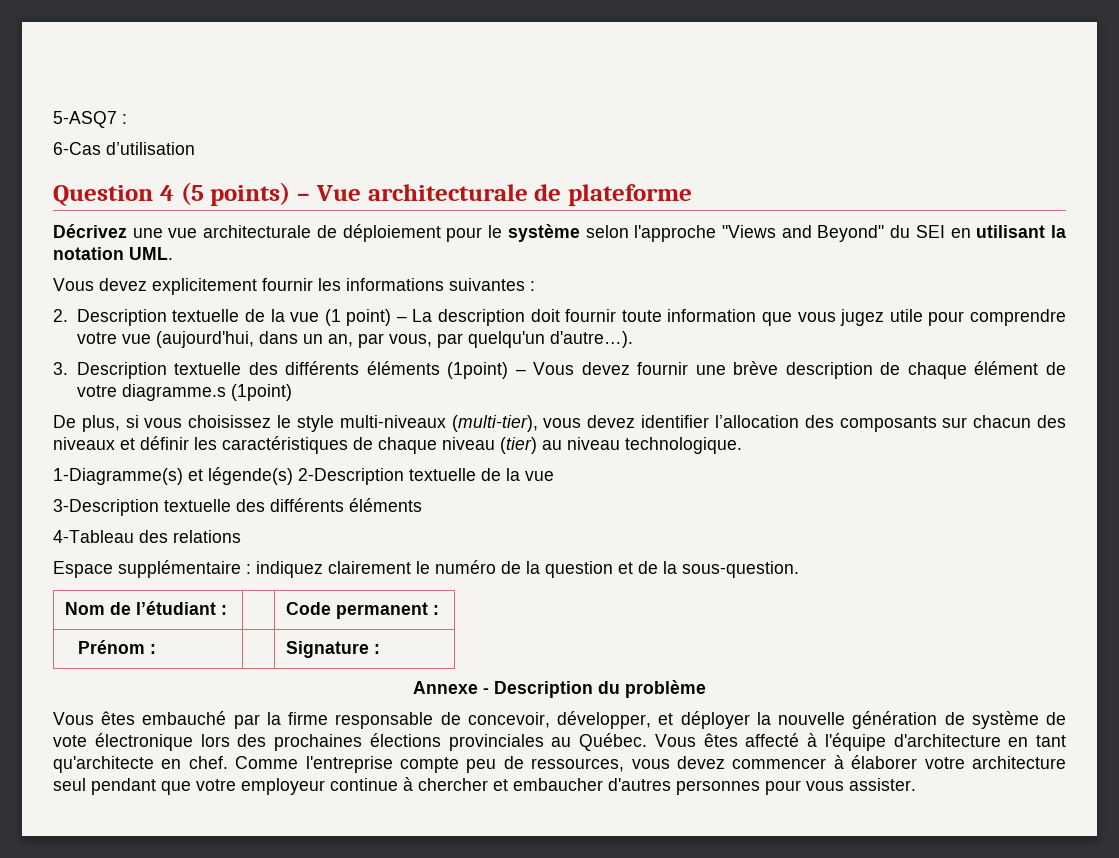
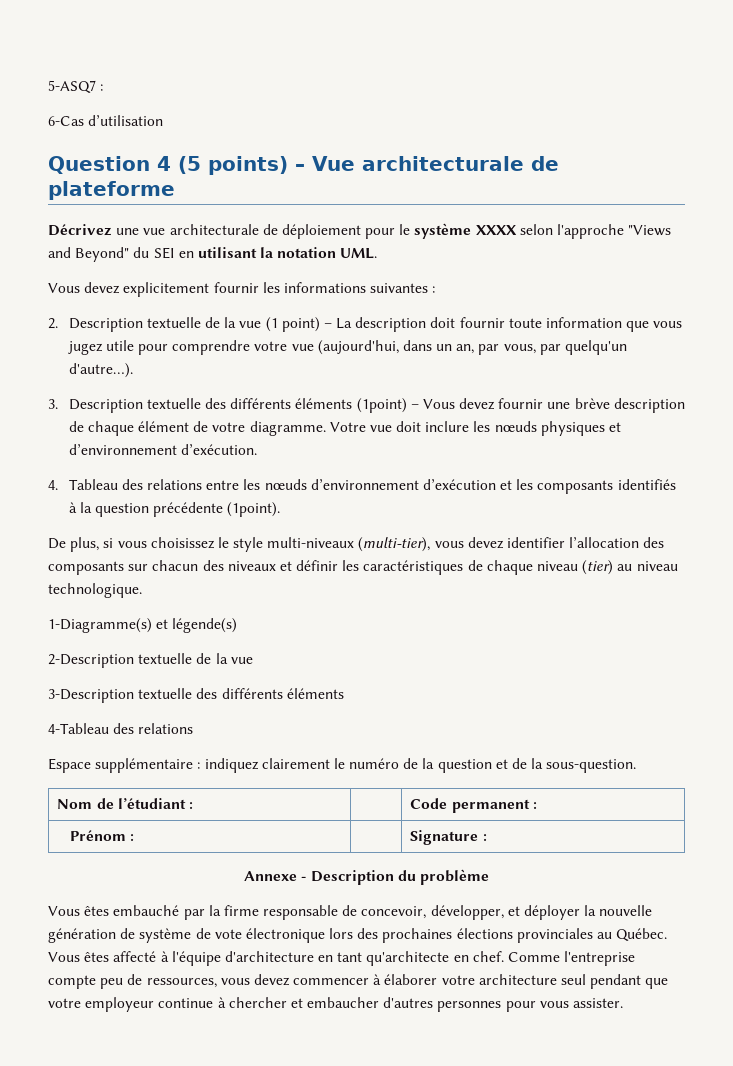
- Décrivez une vue architecturale de déploiement pour le système selon l'approche "Views and Beyond" du SEI en utilisant la notation UML.
+ Décrivez une vue architecturale de déploiement pour le système XXXX selon l'approche "Views and Beyond" du SEI en utilisant la notation UML.
- 3. Description textuelle des différents éléments (1point) – Vous devez fournir une brève description de chaque élément de votre diagramme.s (1point)
+ 3. Description textuelle des différents éléments (1point) – Vous devez fournir une brève description de chaque élément de votre diagramme. Votre vue doit inclure les nœuds physiques et d’environnement d’exécution.
+ 4. Tableau des relations entre les nœuds d’environnement d’exécution et les composants identifiés à la question précédente (1point).
- 1-Diagramme(s) et légende(s) 2-Description textuelle de la vue
+ 1-Diagramme(s) et légende(s)
+ 2-Description textuelle de la vue

